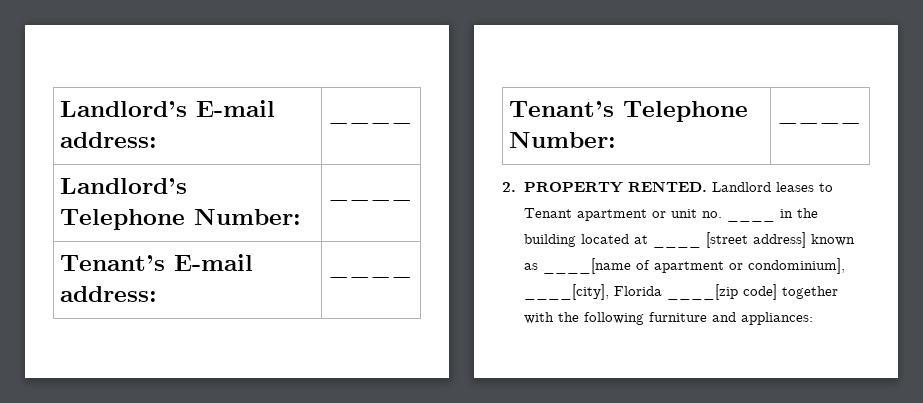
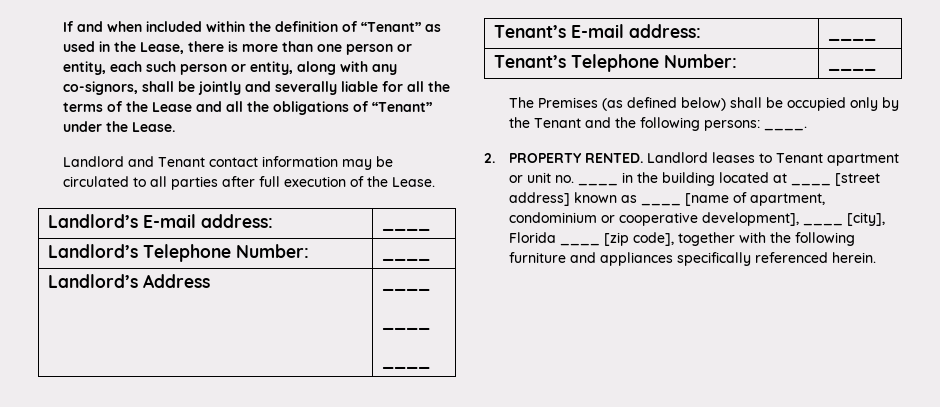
+ If and when included within the definition of “Tenant” as used in the Lease, there is more than one person or entity, each such person or entity, along with any co-signors, shall be jointly and severally liable for all the terms of the Lease and all the obligations of “Tenant” under the Lease.
+ Landlord and Tenant contact information may be circulated to all parties after full execution of the Lease.
+ Landlord’s Address | ____
+ ____
+ ____
+ The Premises (as defined below) shall be occupied only by the Tenant and the following persons: ____.
- Landlord leases to Tenant apartment or unit no. ____ in the building located at ____ [street address] known as ____[name of apartment or condominium], ____[city], Florida ____[zip code] together with the following furniture and appliances:
+ Landlord leases to Tenant apartment or unit no. ____ in the building located at ____ [street address] known as ____ [name of apartment, condominium or cooperative development], ____ [city], Florida ____ [zip code], together with the following furniture and appliances specifically referenced herein.

